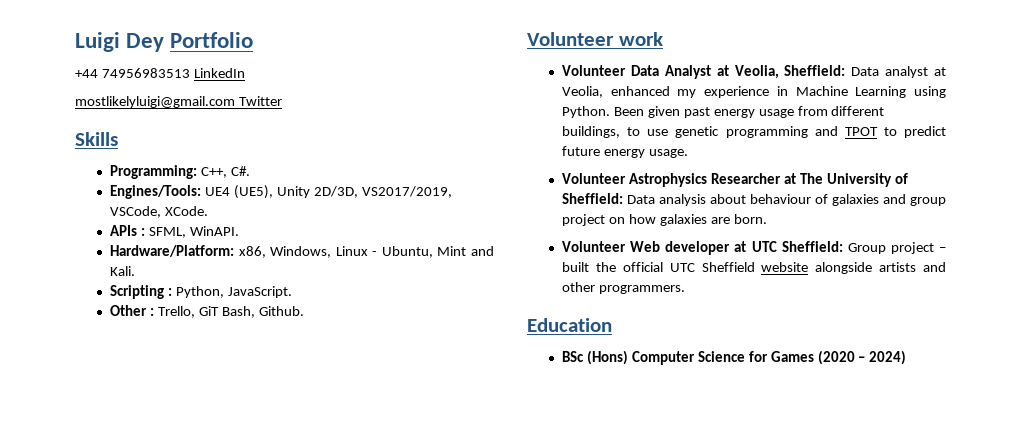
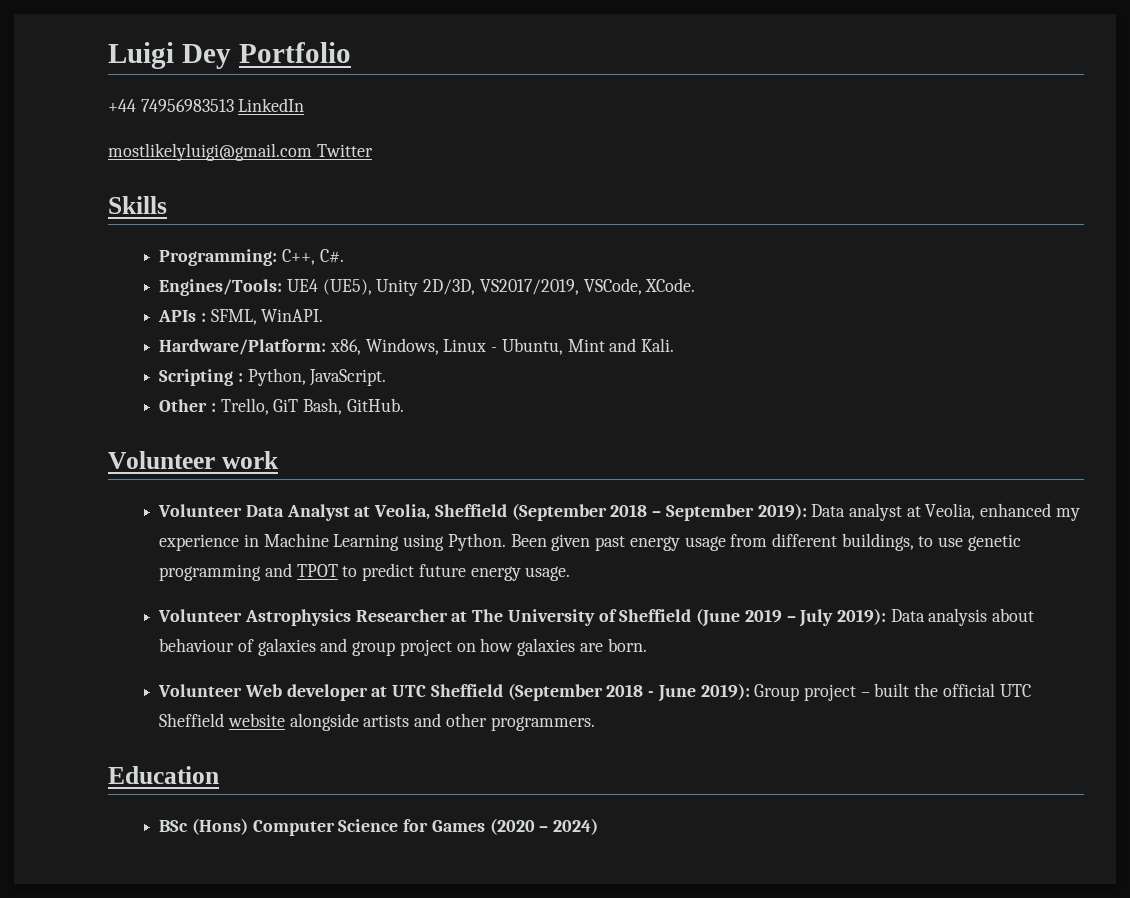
- Other : Trello, GiT Bash, Github.
+ Other : Trello, GiT Bash, GitHub.
- Volunteer Data Analyst at Veolia, Sheffield: Data analyst at Veolia, enhanced my experience in Machine Learning using Python.
+ Volunteer Data Analyst at Veolia, Sheffield (September 2018 – September 2019): Data analyst at Veolia, enhanced my experience in Machine Learning using Python.
- Volunteer Astrophysics Researcher at The University of Sheffield: Data analysis about behaviour of galaxies and group project on how galaxies are born.
+ Volunteer Astrophysics Researcher at The University of Sheffield (June 2019 – July 2019): Data analysis about behaviour of galaxies and group project on how galaxies are born.
- Volunteer Web developer at UTC Sheffield: Group project – built the official UTC Sheffield website alongside artists and other programmers.
+ Volunteer Web developer at UTC Sheffield (September 2018 - June 2019): Group project – built the official UTC Sheffield website alongside artists and other programmers.

